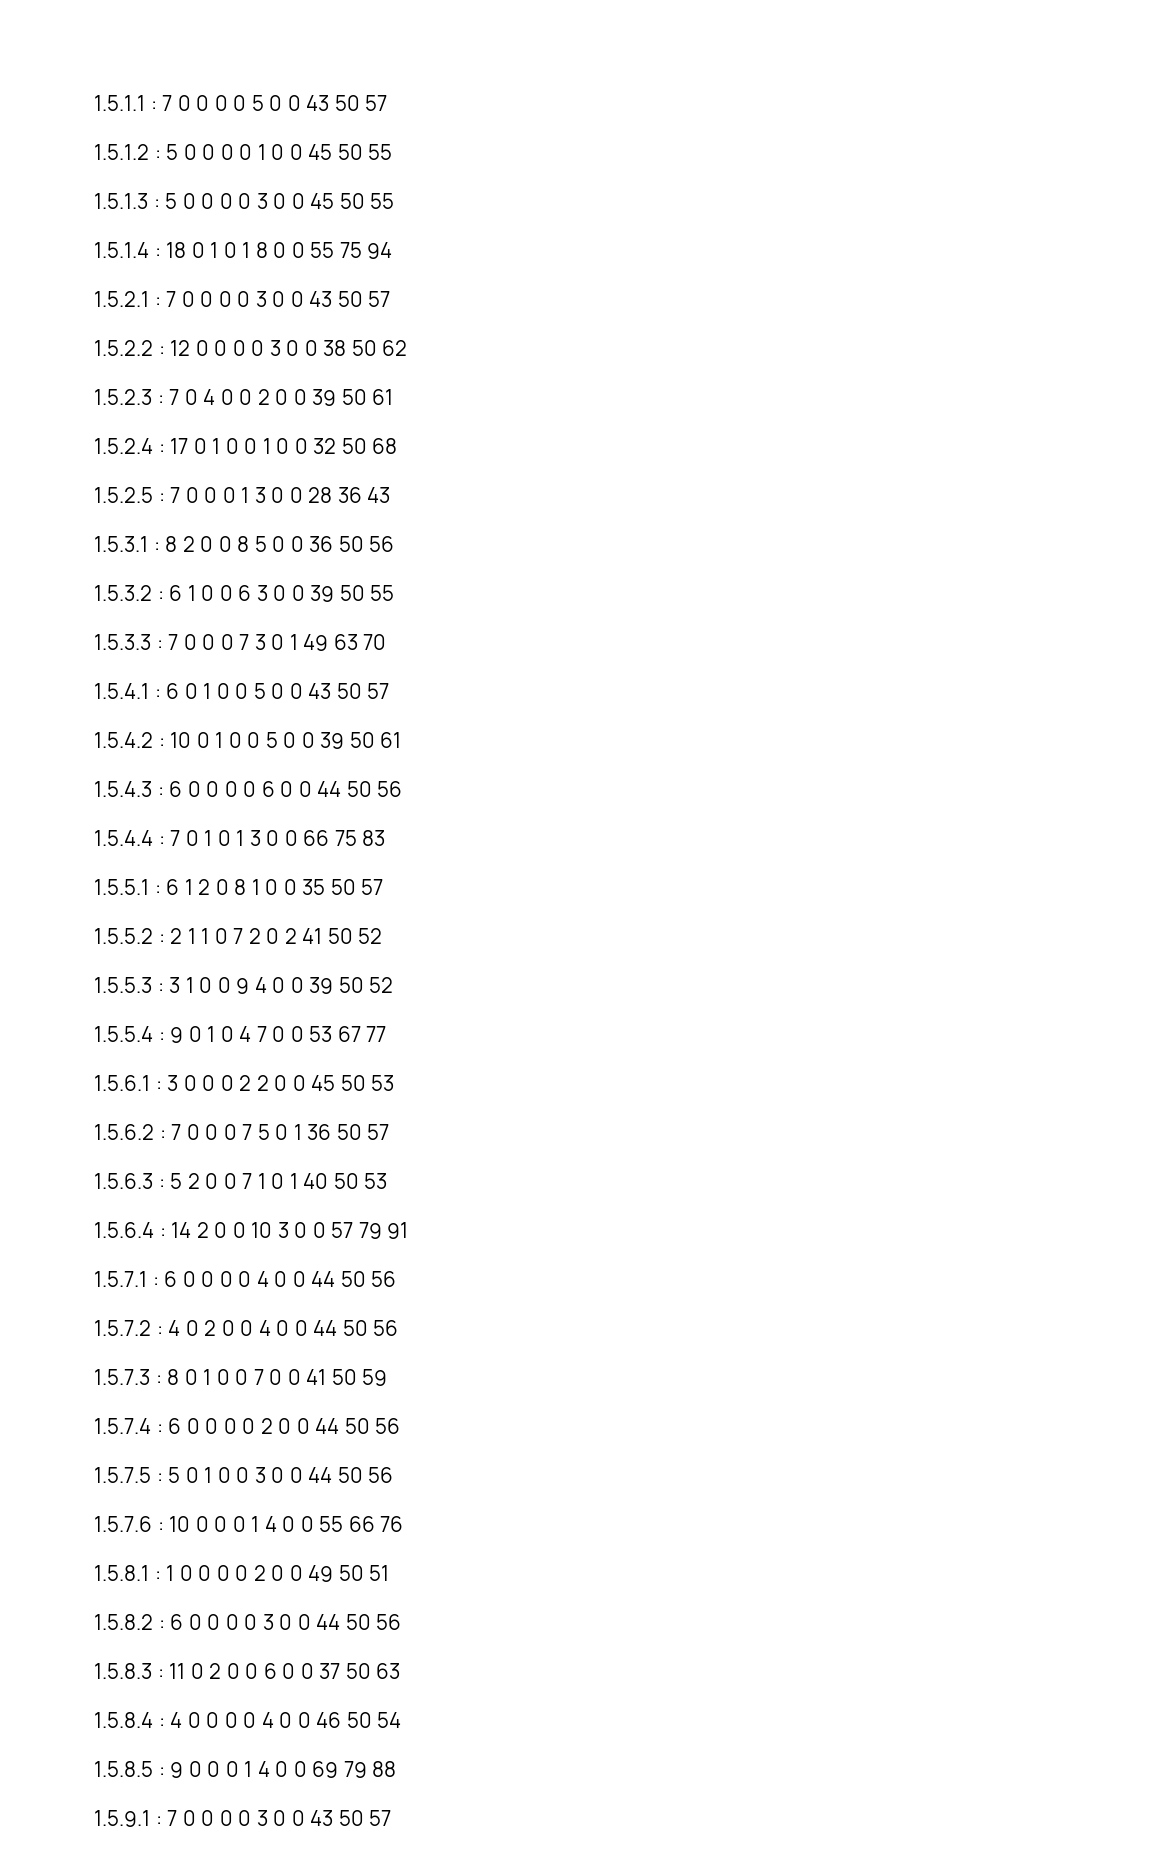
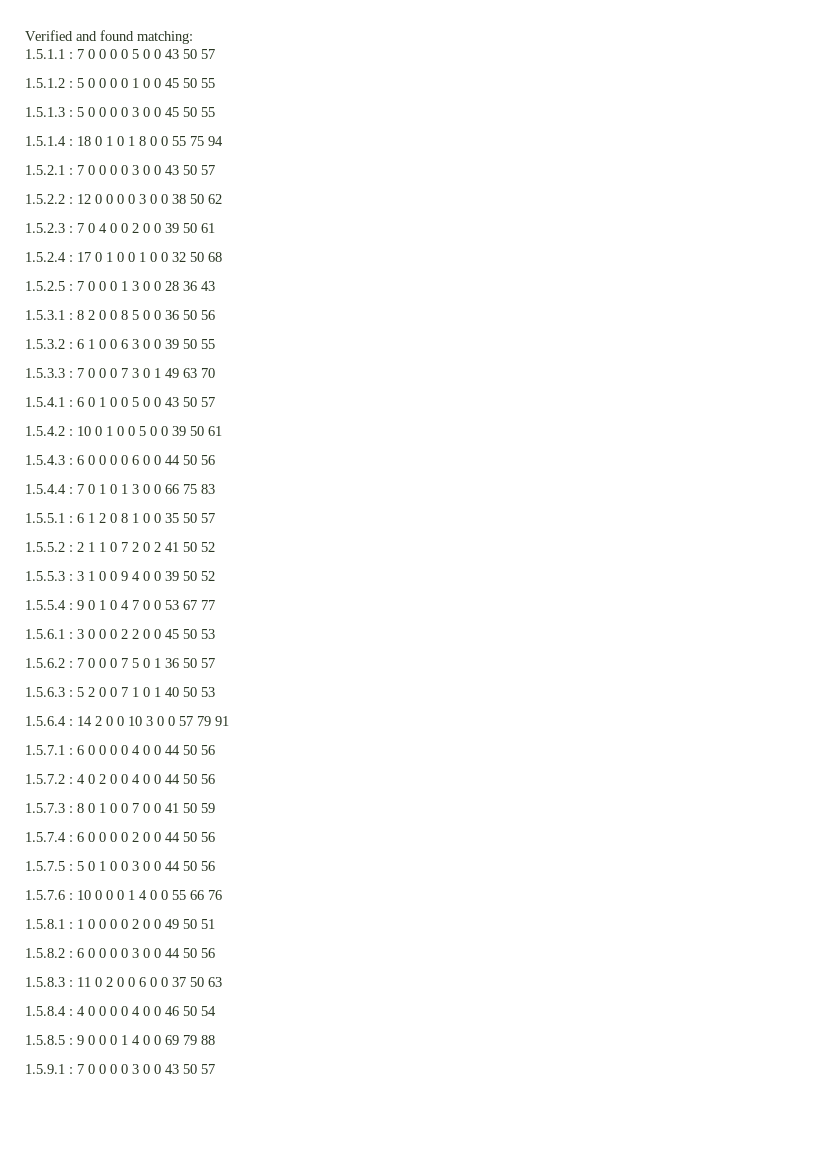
+ Verified and found matching:

